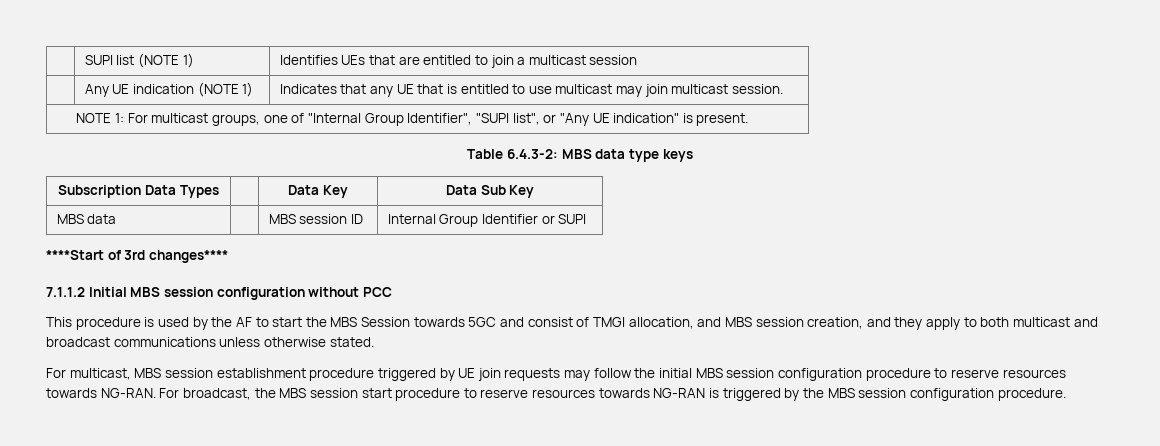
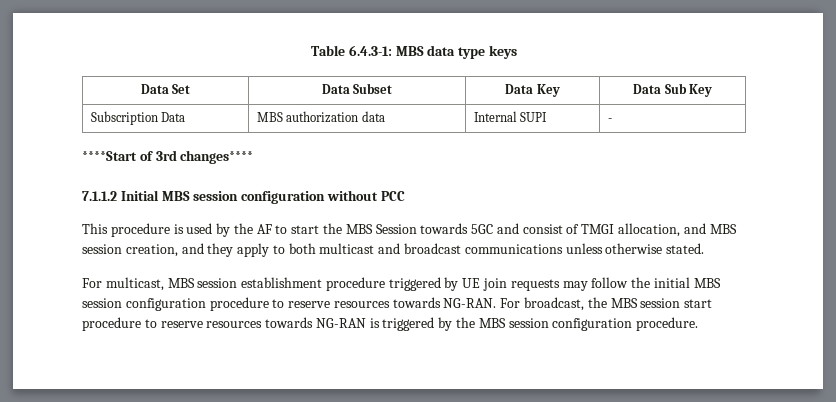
- | SUPI list (NOTE 1) | Identifies UEs that are entitled to join a multicast session
- | Any UE indication (NOTE 1) | Indicates that any UE that is entitled to use multicast may join multicast session.
- NOTE 1: For multicast groups, one of "Internal Group Identifier", "SUPI list", or "Any UE indication" is present.
- Table 6.4.3-2: MBS data type keys
+ Table 6.4.3-1: MBS data type keys
- Subscription Data Types | | Data Key | Data Sub Key
+ Data Set | Data Subset | Data Key | Data Sub Key
- MBS data | | MBS session ID | Internal Group Identifier or SUPI
+ Subscription Data | MBS authorization data | Internal SUPI | -

